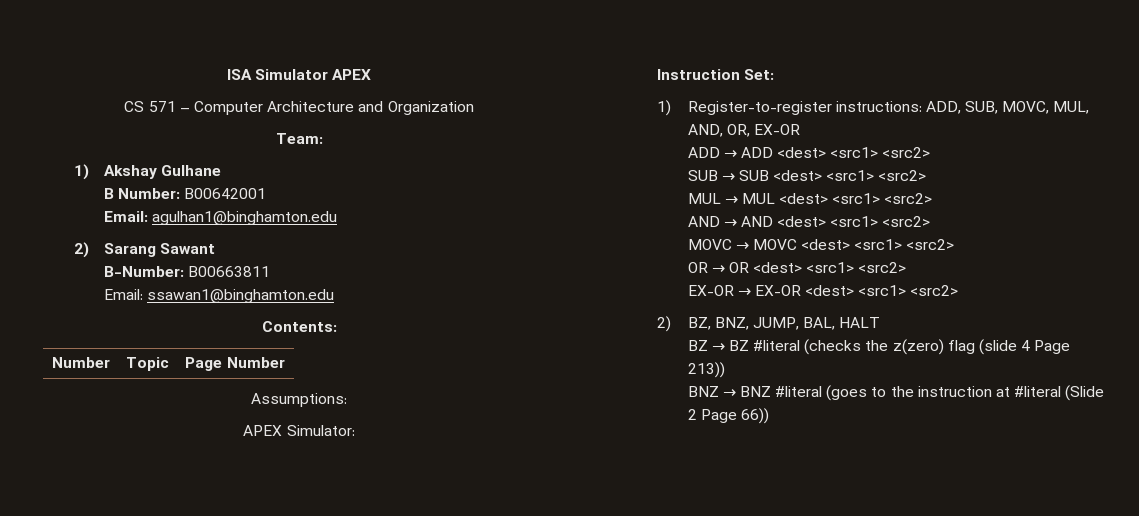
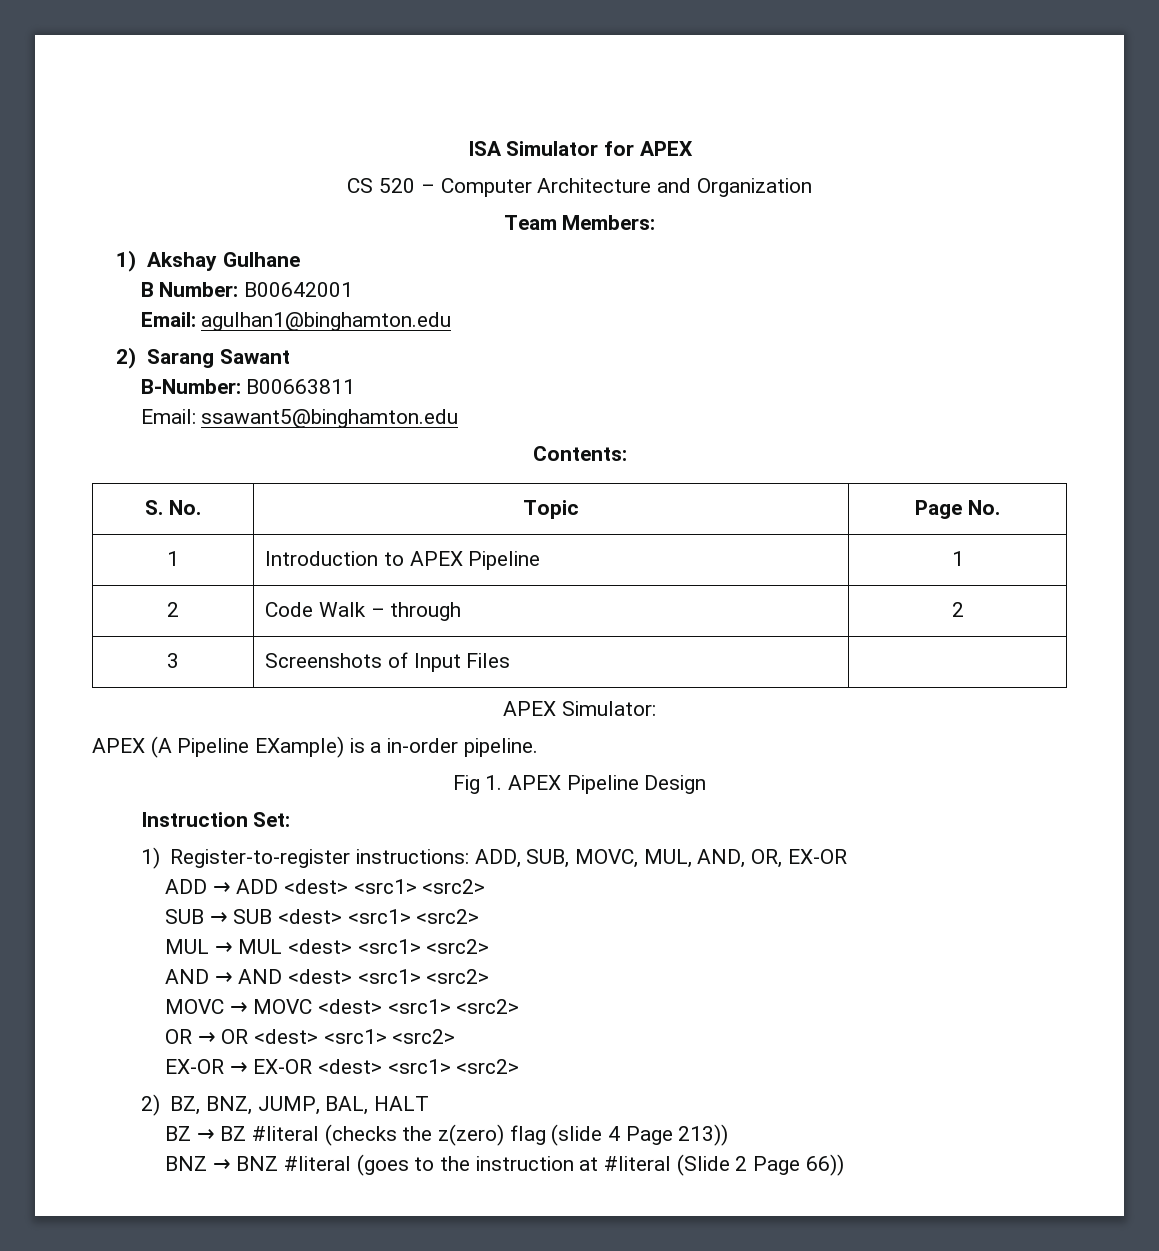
- ISA Simulator APEX
+ ISA Simulator for APEX
- CS 571 – Computer Architecture and Organization
+ CS 520 – Computer Architecture and Organization
- Team:
+ Team Members:
- Email: ssawan1@binghamton.edu
+ Email: ssawant5@binghamton.edu
- Number | Topic | Page Number
- Assumptions:
+ S. No. | Topic | Page No.
+ 1 | Introduction to APEX Pipeline | 1
+ 2 | Code Walk – through | 2
+ 3 | Screenshots of Input Files |
  APEX Simulator:
+ APEX (A Pipeline EXample) is a in-order pipeline.
+ Fig 1. APEX Pipeline Design

